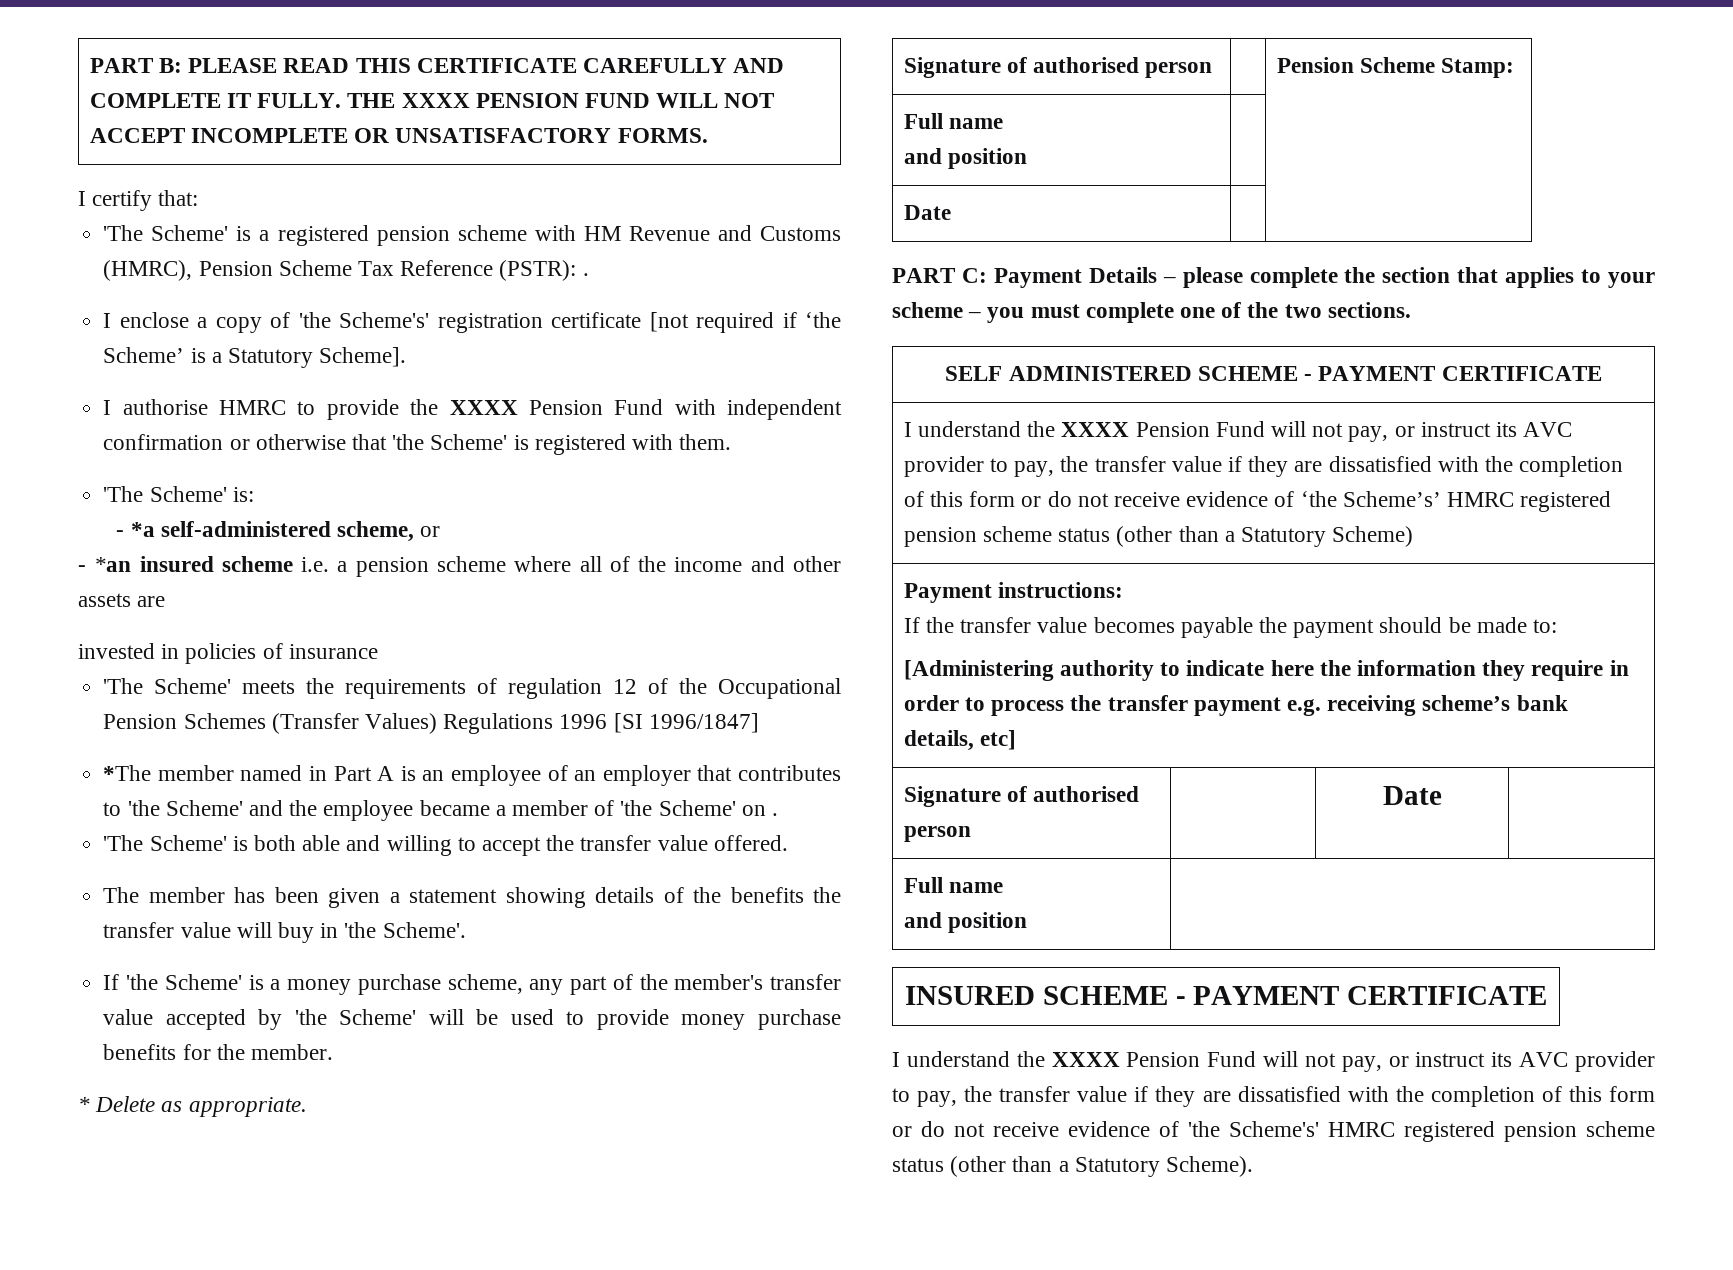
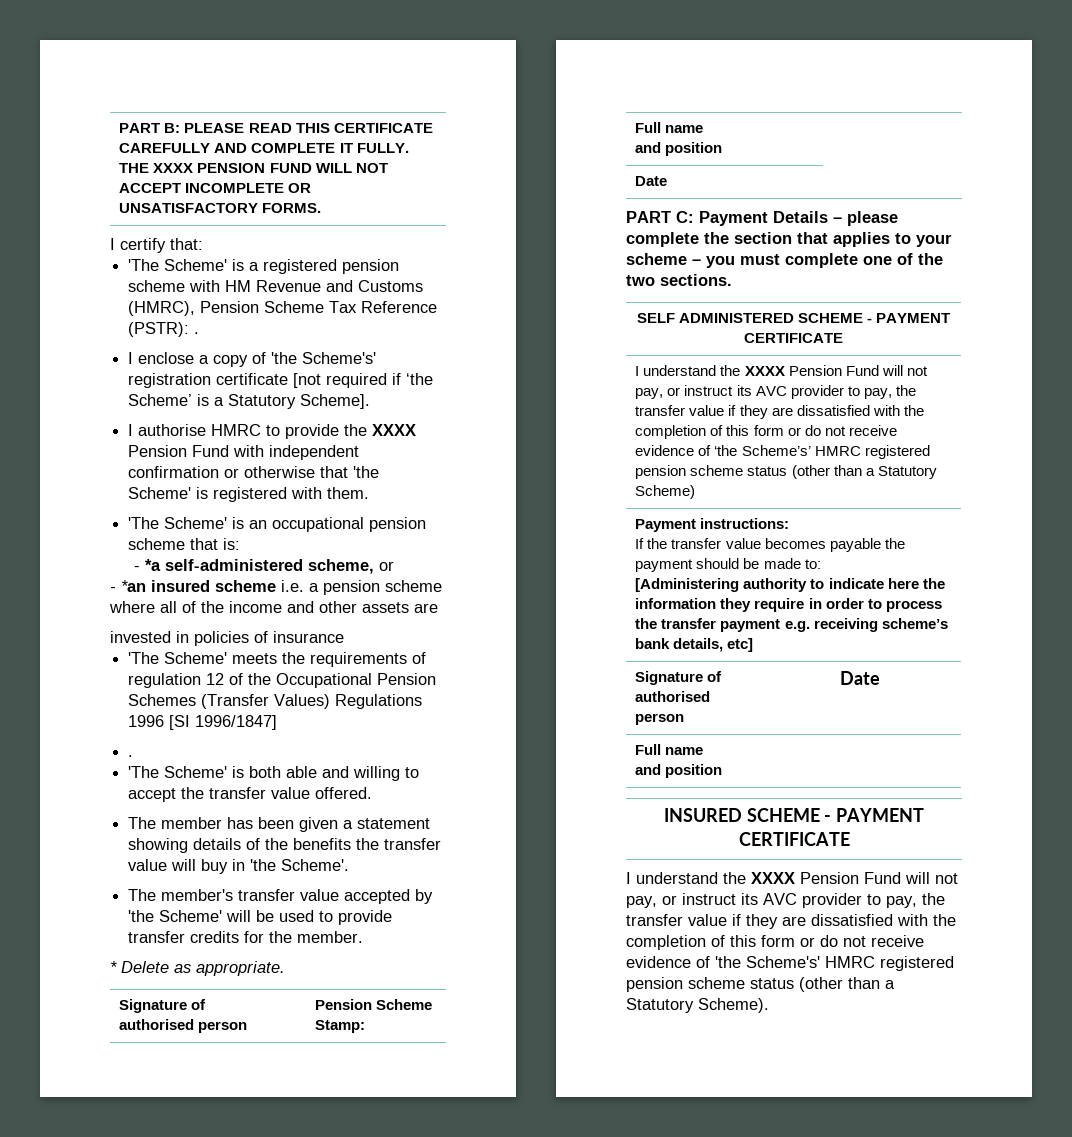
- 'The Scheme' is:
+ 'The Scheme' is an occupational pension scheme that is:
  'The Scheme' meets the requirements of regulation 12 of the Occupational Pension Schemes (Transfer Values) Regulations 1996 [SI 1996/1847]
- *The member named in Part A is an employee of an employer that contributes to 'the Scheme' and the employee became a member of 'the Scheme' on .
+ .
- If 'the Scheme' is a money purchase scheme, any part of the member's transfer value accepted by 'the Scheme' will be used to provide money purchase benefits for the member.
+ The member's transfer value accepted by 'the Scheme' will be used to provide transfer credits for the member.

